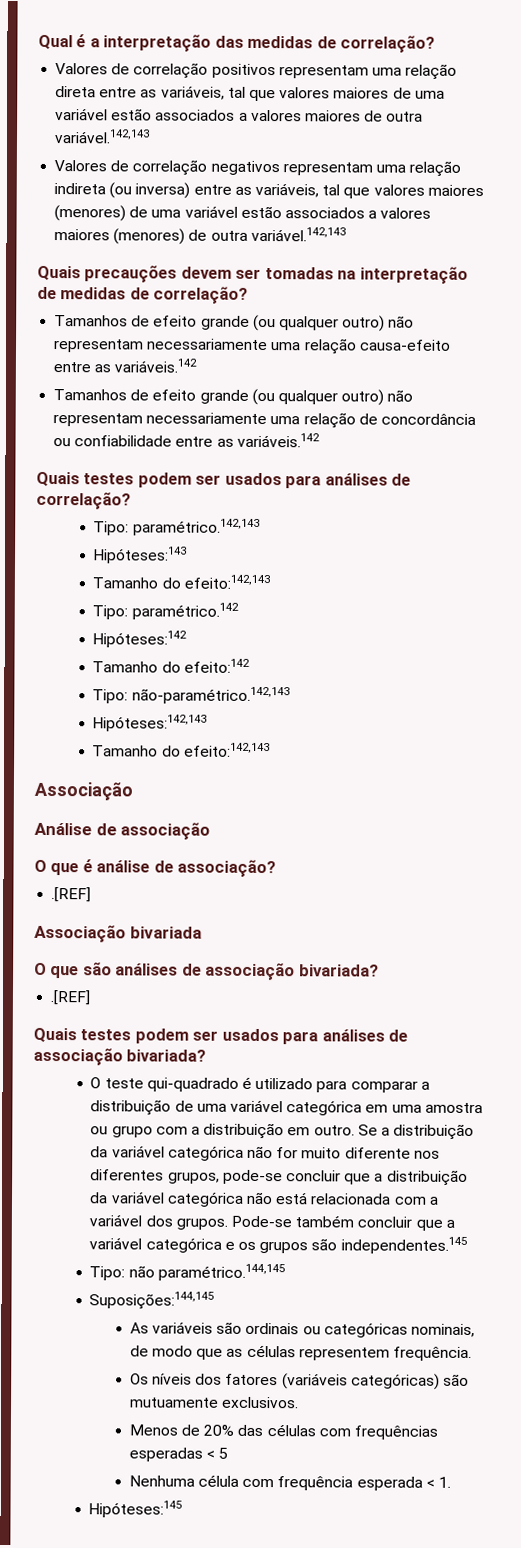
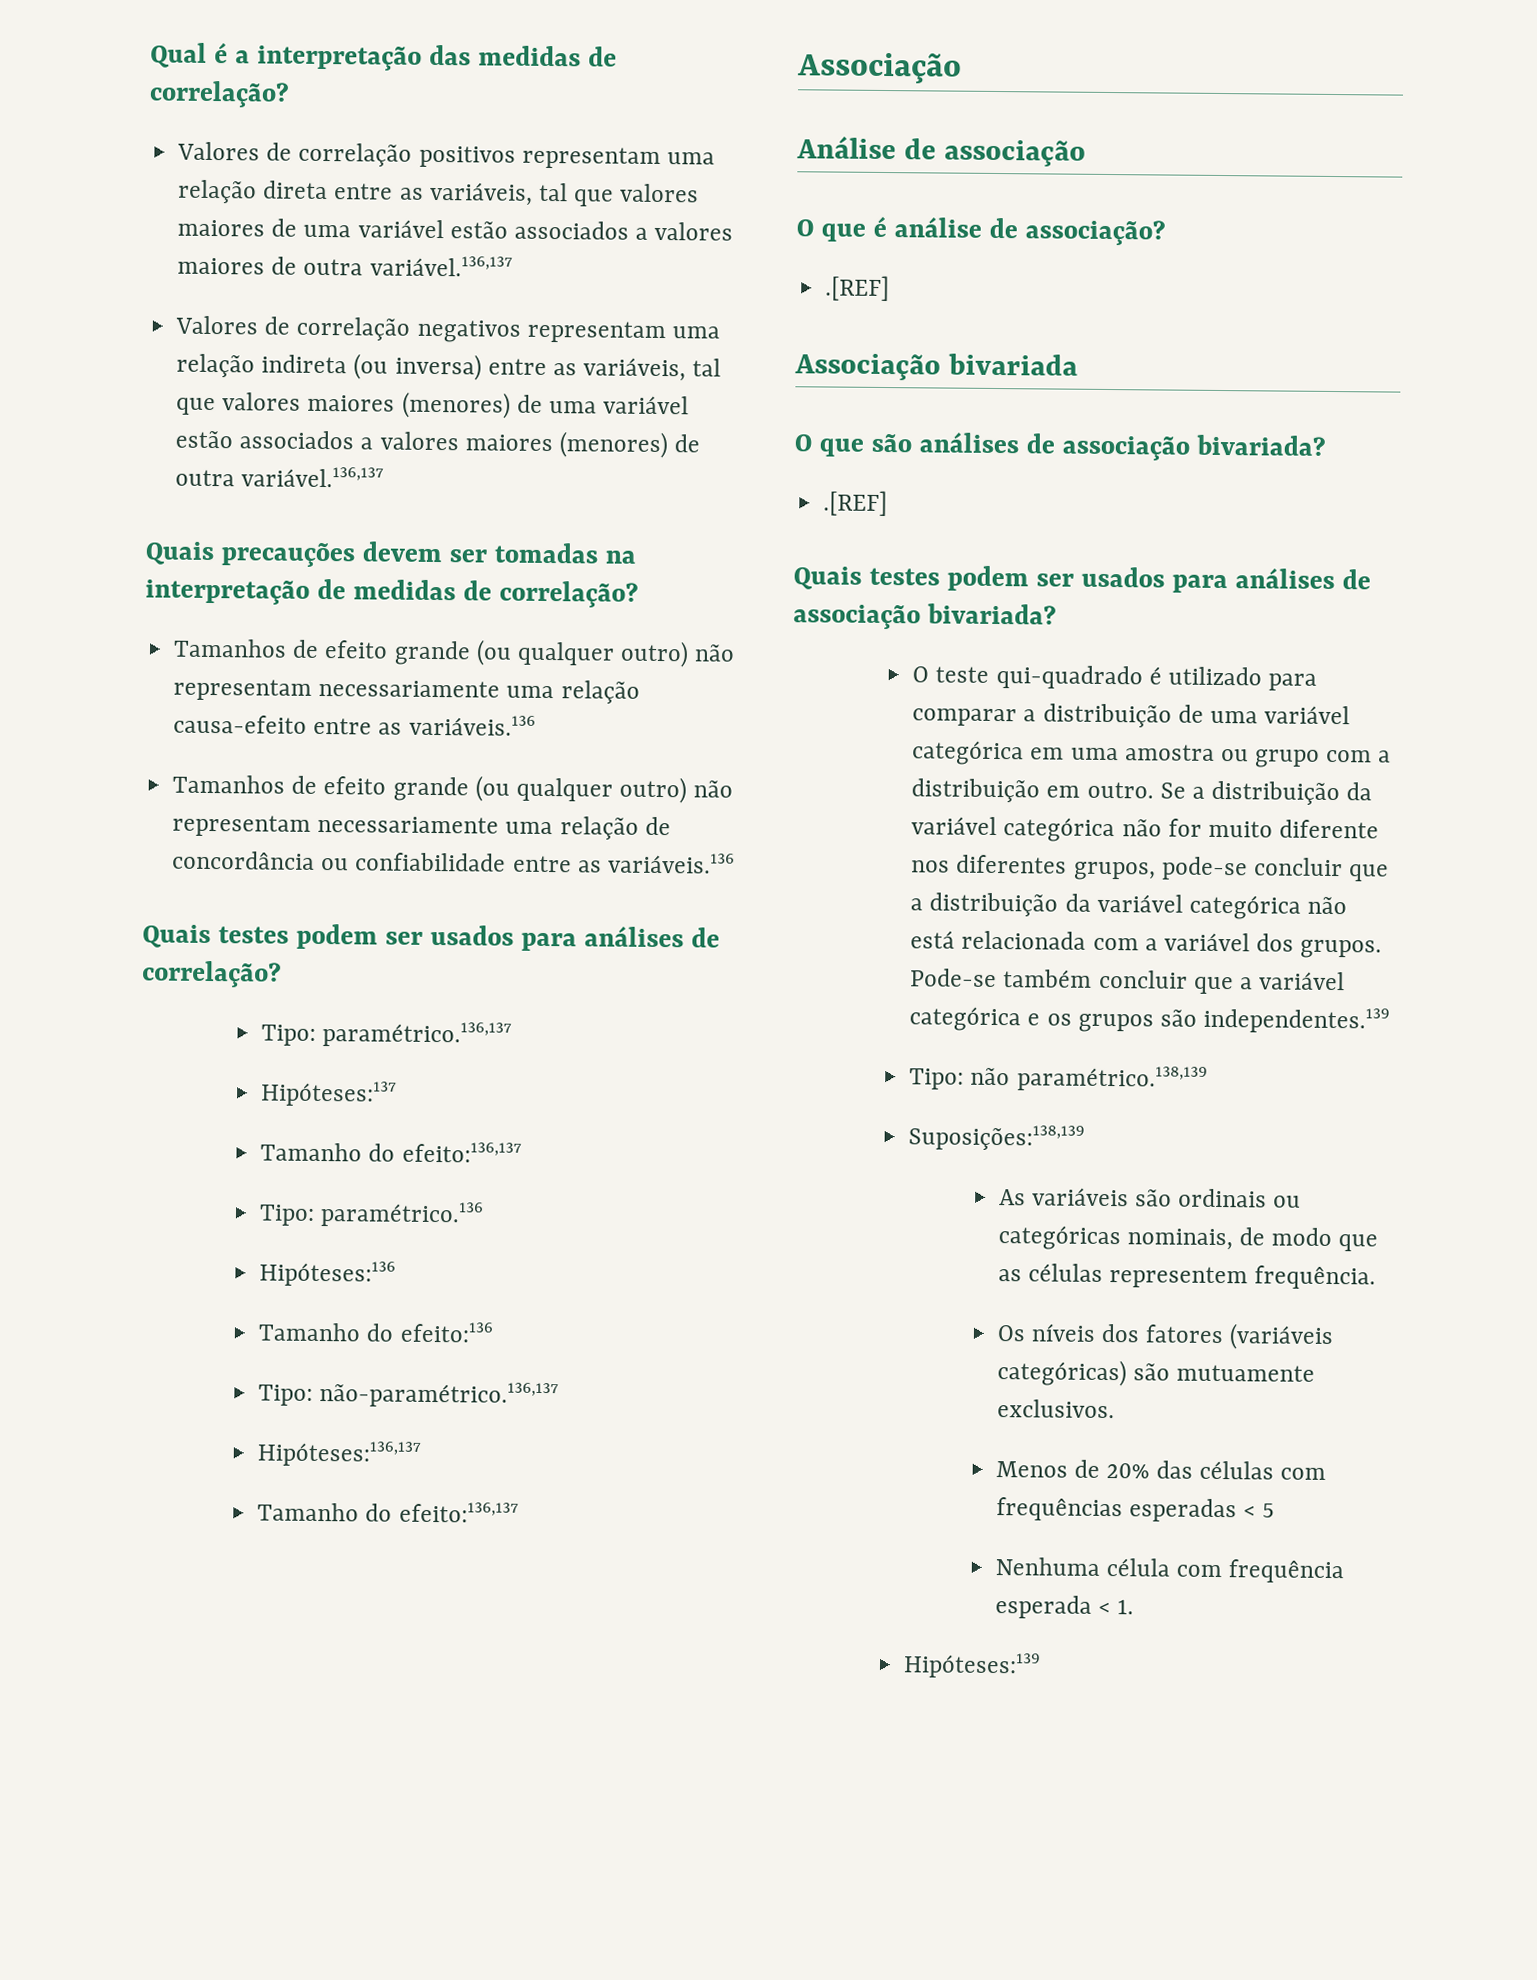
- Valores de correlação positivos representam uma relação direta entre as variáveis, tal que valores maiores de uma variável estão associados a valores maiores de outra variável.142,143
+ Valores de correlação positivos representam uma relação direta entre as variáveis, tal que valores maiores de uma variável estão associados a valores maiores de outra variável.136,137
- Valores de correlação negativos representam uma relação indireta (ou inversa) entre as variáveis, tal que valores maiores (menores) de uma variável estão associados a valores maiores (menores) de outra variável.142,143
+ Valores de correlação negativos representam uma relação indireta (ou inversa) entre as variáveis, tal que valores maiores (menores) de uma variável estão associados a valores maiores (menores) de outra variável.136,137
- Tamanhos de efeito grande (ou qualquer outro) não representam necessariamente uma relação causa-efeito entre as variáveis.142
+ Tamanhos de efeito grande (ou qualquer outro) não representam necessariamente uma relação causa-efeito entre as variáveis.136
- Tamanhos de efeito grande (ou qualquer outro) não representam necessariamente uma relação de concordância ou confiabilidade entre as variáveis.142
+ Tamanhos de efeito grande (ou qualquer outro) não representam necessariamente uma relação de concordância ou confiabilidade entre as variáveis.136
- Tipo: paramétrico.142,143
- Hipóteses:143
- Tamanho do efeito:142,143
- Tipo: paramétrico.142
- Hipóteses:142
- Tamanho do efeito:142
- Tipo: não-paramétrico.142,143
- Hipóteses:142,143
- Tamanho do efeito:142,143
+ Tipo: paramétrico.136,137
+ Hipóteses:137
+ Tamanho do efeito:136,137
+ Tipo: paramétrico.136
+ Hipóteses:136
+ Tamanho do efeito:136
+ Tipo: não-paramétrico.136,137
+ Hipóteses:136,137
+ Tamanho do efeito:136,137
- Pode-se também concluir que a variável categórica e os grupos são independentes.145
+ Pode-se também concluir que a variável categórica e os grupos são independentes.139
- Tipo: não paramétrico.144,145
- Suposições:144,145
+ Tipo: não paramétrico.138,139
+ Suposições:138,139
- Hipóteses:145
+ Hipóteses:139

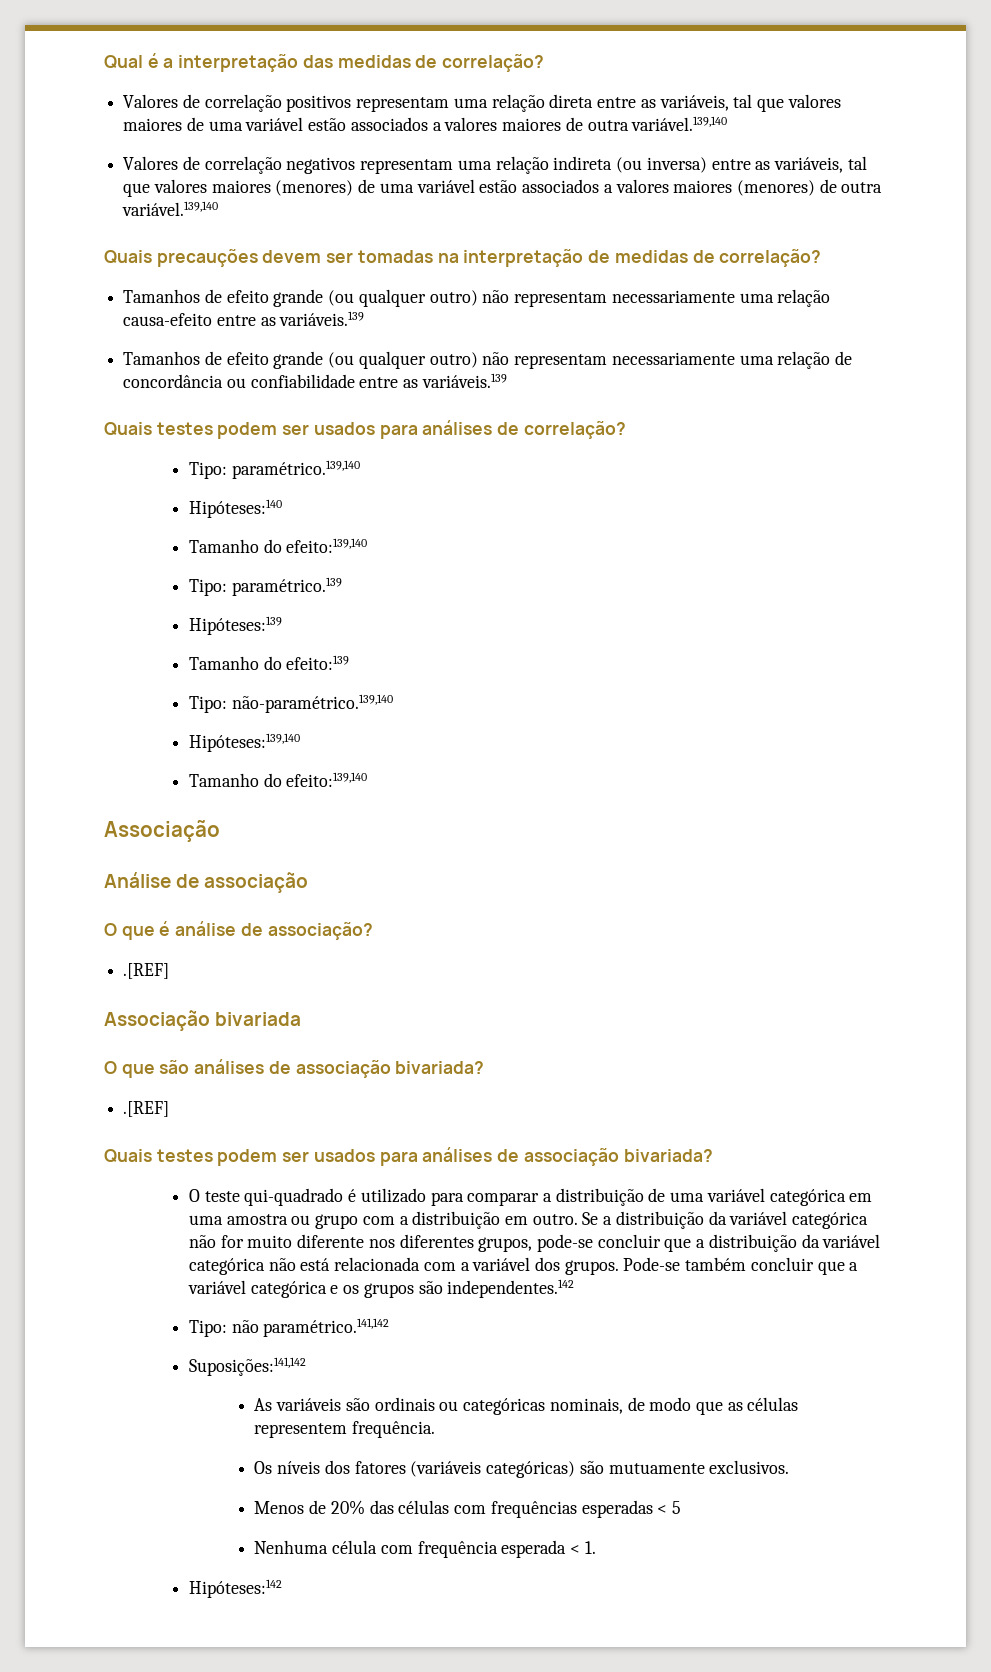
- Valores de correlação positivos representam uma relação direta entre as variáveis, tal que valores maiores de uma variável estão associados a valores maiores de outra variável.136,137
+ Valores de correlação positivos representam uma relação direta entre as variáveis, tal que valores maiores de uma variável estão associados a valores maiores de outra variável.139,140
- Valores de correlação negativos representam uma relação indireta (ou inversa) entre as variáveis, tal que valores maiores (menores) de uma variável estão associados a valores maiores (menores) de outra variável.136,137
+ Valores de correlação negativos representam uma relação indireta (ou inversa) entre as variáveis, tal que valores maiores (menores) de uma variável estão associados a valores maiores (menores) de outra variável.139,140
- Tamanhos de efeito grande (ou qualquer outro) não representam necessariamente uma relação causa-efeito entre as variáveis.136
+ Tamanhos de efeito grande (ou qualquer outro) não representam necessariamente uma relação causa-efeito entre as variáveis.139
- Tamanhos de efeito grande (ou qualquer outro) não representam necessariamente uma relação de concordância ou confiabilidade entre as variáveis.136
+ Tamanhos de efeito grande (ou qualquer outro) não representam necessariamente uma relação de concordância ou confiabilidade entre as variáveis.139
- Tipo: paramétrico.136,137
- Hipóteses:137
- Tamanho do efeito:136,137
- Tipo: paramétrico.136
- Hipóteses:136
- Tamanho do efeito:136
- Tipo: não-paramétrico.136,137
- Hipóteses:136,137
- Tamanho do efeito:136,137
+ Tipo: paramétrico.139,140
+ Hipóteses:140
+ Tamanho do efeito:139,140
+ Tipo: paramétrico.139
+ Hipóteses:139
+ Tamanho do efeito:139
+ Tipo: não-paramétrico.139,140
+ Hipóteses:139,140
+ Tamanho do efeito:139,140
- Pode-se também concluir que a variável categórica e os grupos são independentes.139
+ Pode-se também concluir que a variável categórica e os grupos são independentes.142
- Tipo: não paramétrico.138,139
- Suposições:138,139
+ Tipo: não paramétrico.141,142
+ Suposições:141,142
- Hipóteses:139
+ Hipóteses:142

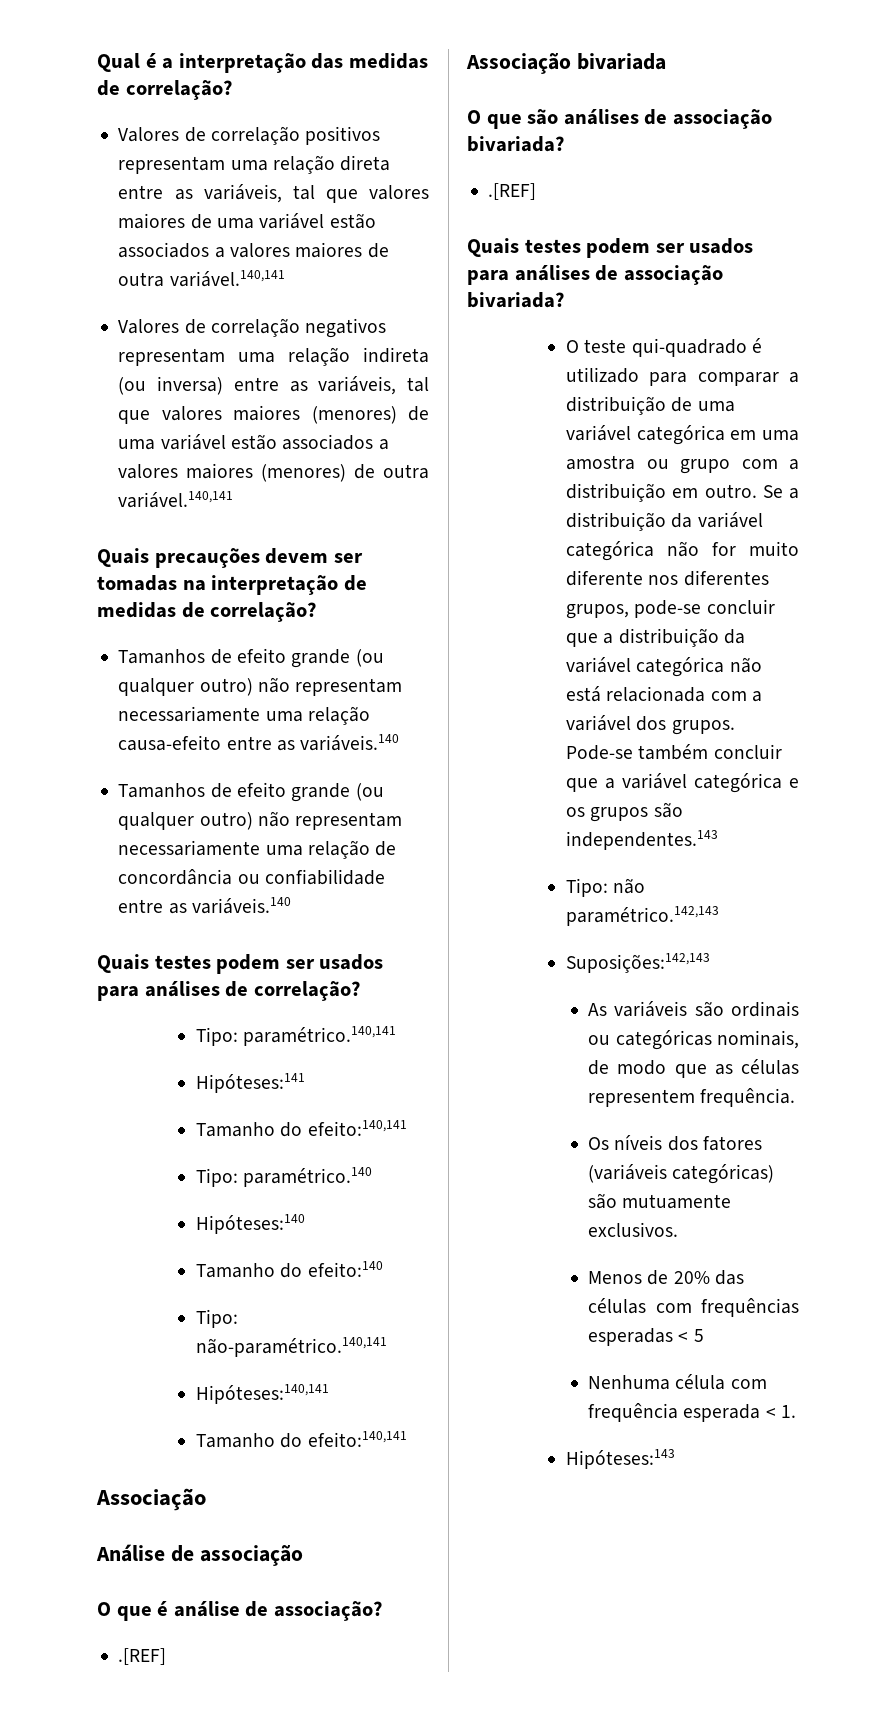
- Valores de correlação positivos representam uma relação direta entre as variáveis, tal que valores maiores de uma variável estão associados a valores maiores de outra variável.139,140
+ Valores de correlação positivos representam uma relação direta entre as variáveis, tal que valores maiores de uma variável estão associados a valores maiores de outra variável.140,141
- Valores de correlação negativos representam uma relação indireta (ou inversa) entre as variáveis, tal que valores maiores (menores) de uma variável estão associados a valores maiores (menores) de outra variável.139,140
+ Valores de correlação negativos representam uma relação indireta (ou inversa) entre as variáveis, tal que valores maiores (menores) de uma variável estão associados a valores maiores (menores) de outra variável.140,141
- Tamanhos de efeito grande (ou qualquer outro) não representam necessariamente uma relação causa-efeito entre as variáveis.139
+ Tamanhos de efeito grande (ou qualquer outro) não representam necessariamente uma relação causa-efeito entre as variáveis.140
- Tamanhos de efeito grande (ou qualquer outro) não representam necessariamente uma relação de concordância ou confiabilidade entre as variáveis.139
+ Tamanhos de efeito grande (ou qualquer outro) não representam necessariamente uma relação de concordância ou confiabilidade entre as variáveis.140
- Tipo: paramétrico.139,140
+ Tipo: paramétrico.140,141
+ Hipóteses:141
+ Tamanho do efeito:140,141
+ Tipo: paramétrico.140
  Hipóteses:140
- Tamanho do efeito:139,140
- Tipo: paramétrico.139
- Hipóteses:139
- Tamanho do efeito:139
- Tipo: não-paramétrico.139,140
- Hipóteses:139,140
- Tamanho do efeito:139,140
+ Tamanho do efeito:140
+ Tipo: não-paramétrico.140,141
+ Hipóteses:140,141
+ Tamanho do efeito:140,141
- Pode-se também concluir que a variável categórica e os grupos são independentes.142
+ Pode-se também concluir que a variável categórica e os grupos são independentes.143
- Tipo: não paramétrico.141,142
- Suposições:141,142
+ Tipo: não paramétrico.142,143
+ Suposições:142,143
- Hipóteses:142
+ Hipóteses:143

